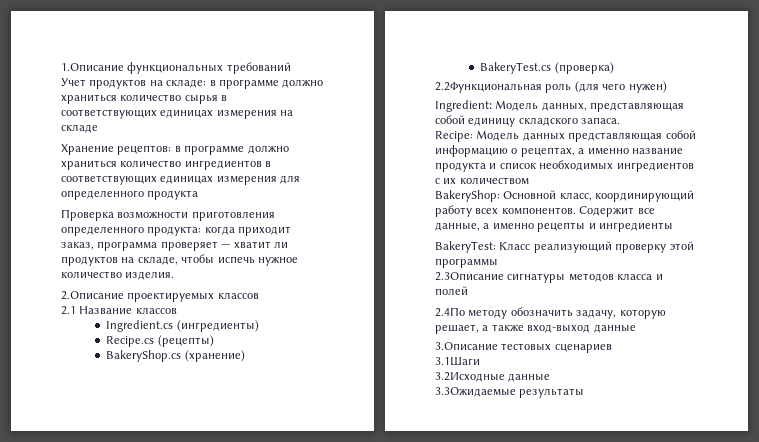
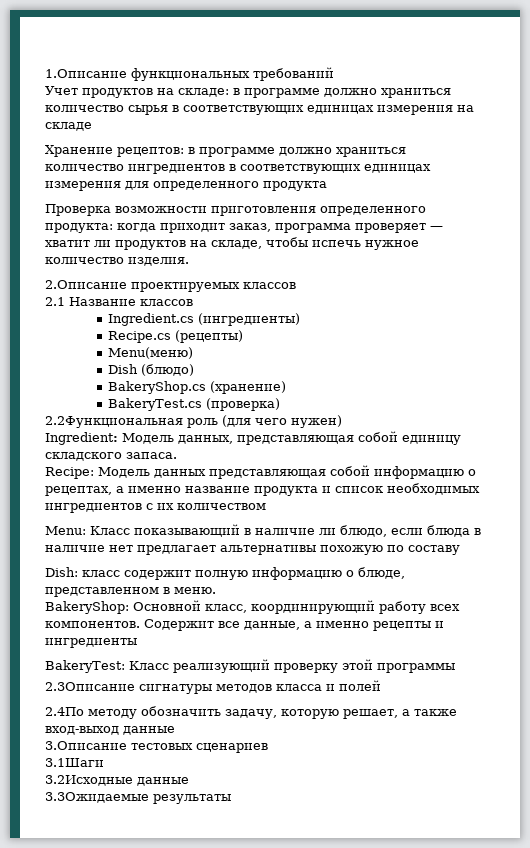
+ Menu(меню)
+ Dish (блюдо)
+ Menu: Класс показывающий в наличие ли блюдо, если блюда в наличие нет предлагает альтернативы похожую по составу
+ Dish: класс содержит полную информацию о блюде, представленном в меню.

